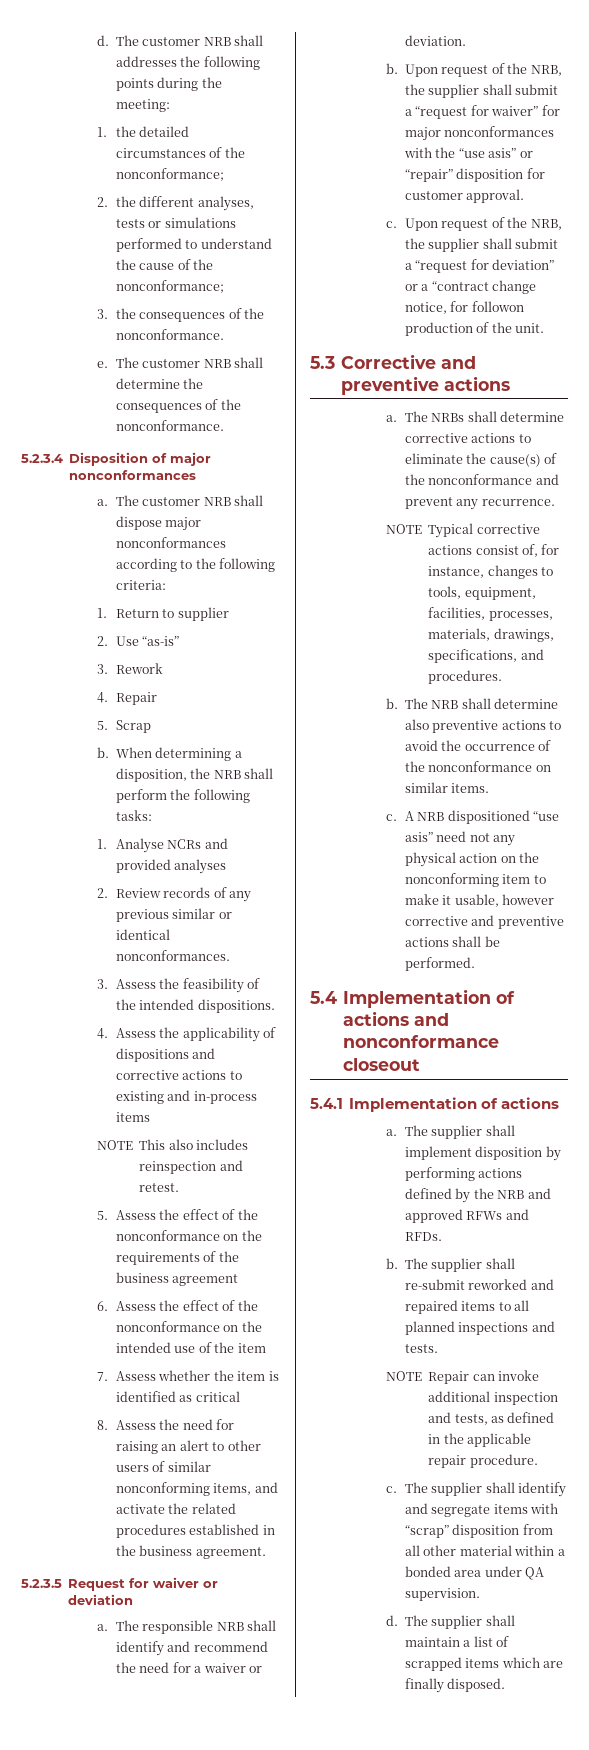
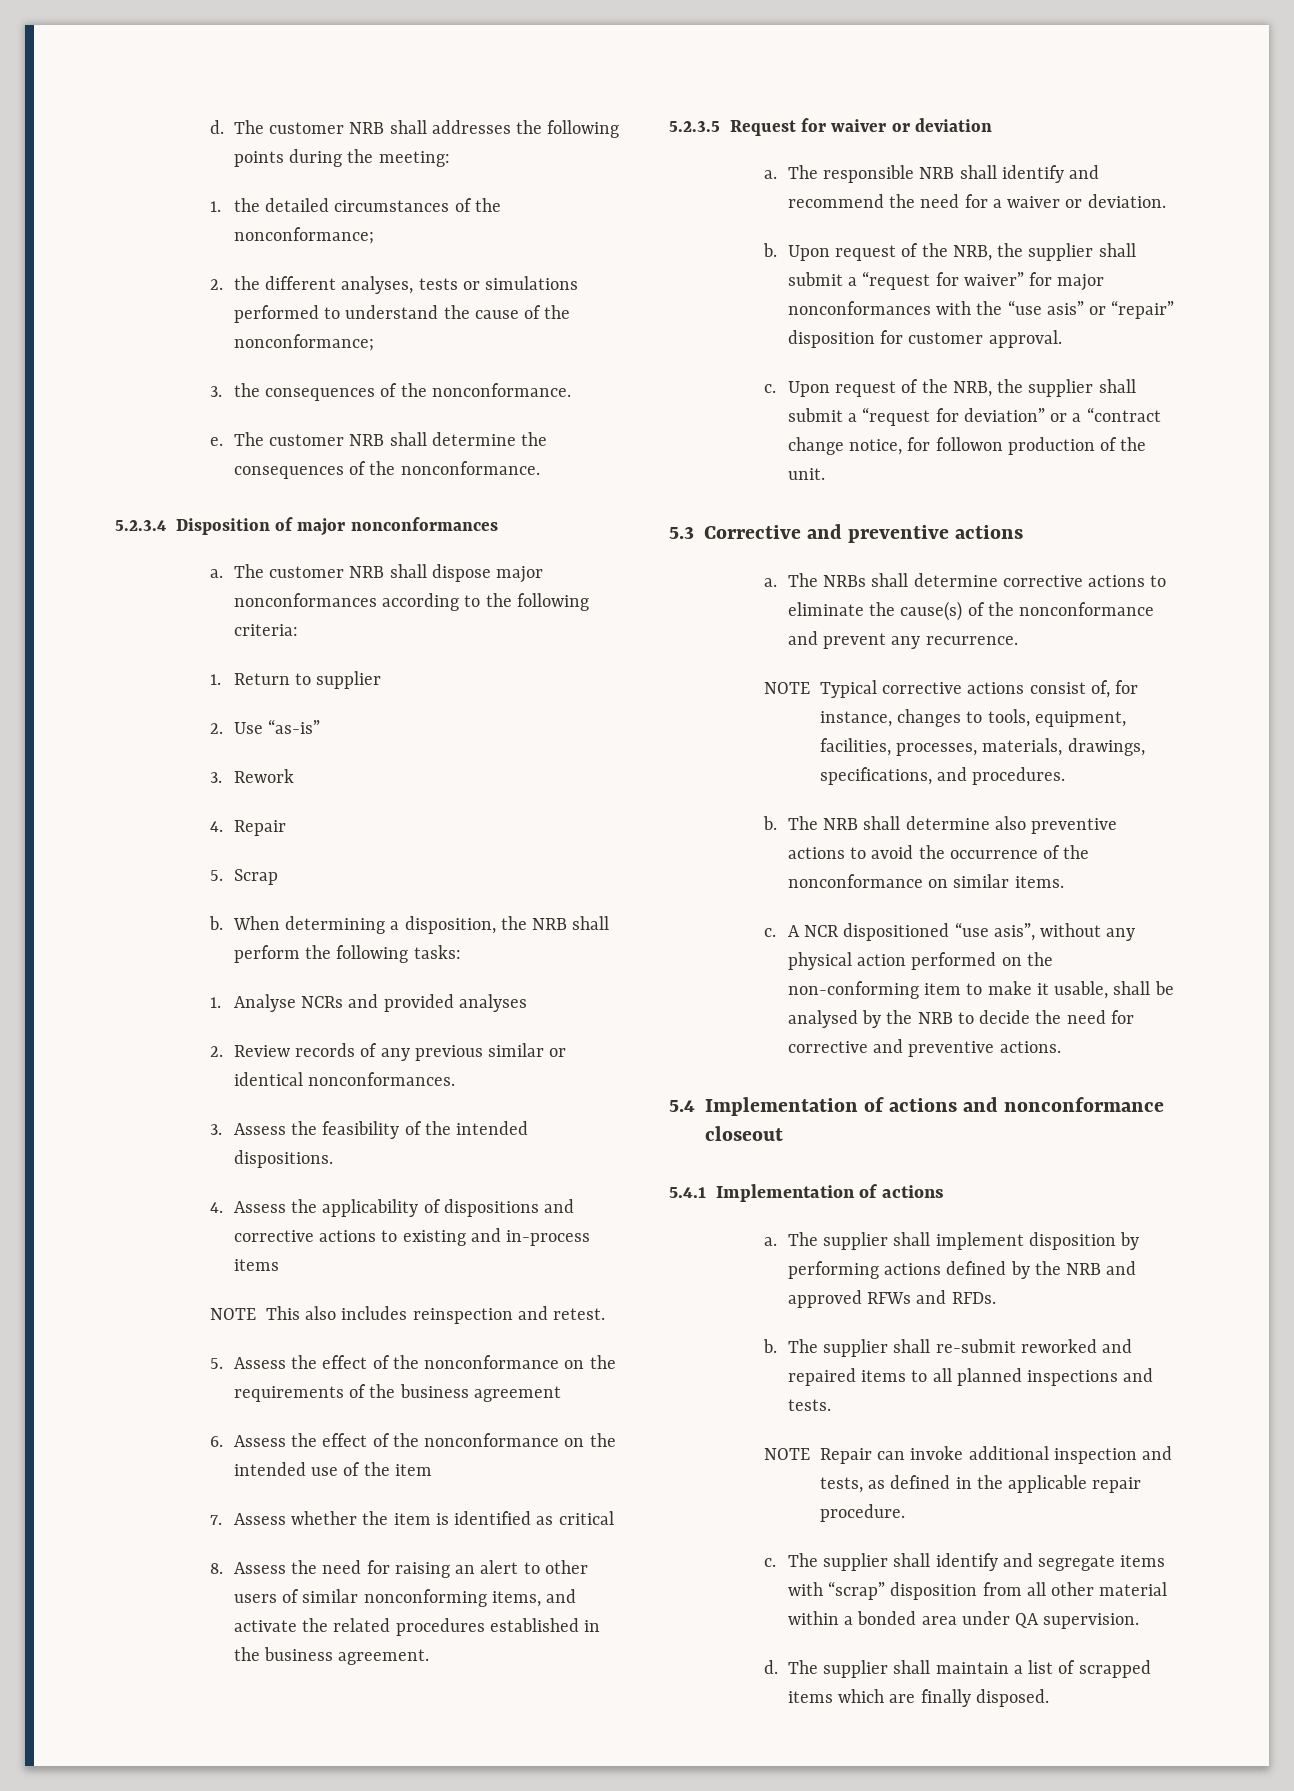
- A NRB dispositioned “use asis” need not any physical action on the nonconforming item to make it usable, however corrective and preventive actions shall be performed.
+ A NCR dispositioned “use asis”, without any physical action performed on the non-conforming item to make it usable, shall be analysed by the NRB to decide the need for corrective and preventive actions.

